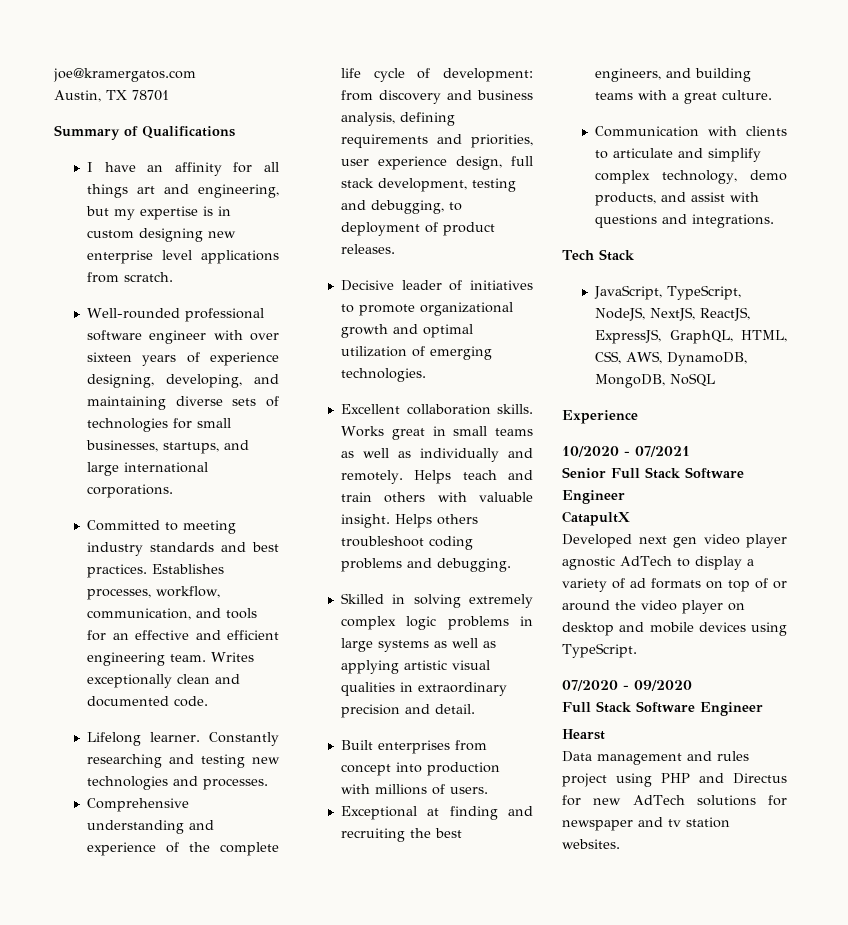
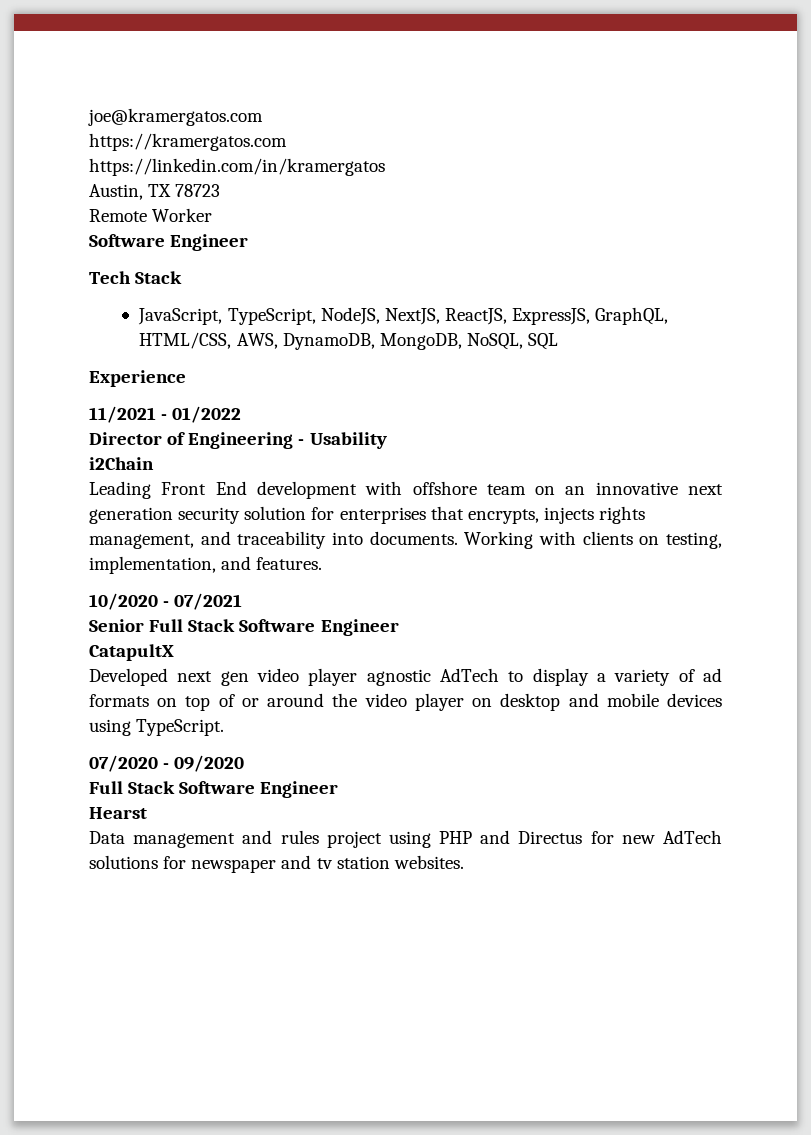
+ https://kramergatos.com
+ https://linkedin.com/in/kramergatos
- Austin, TX 78701
- Summary of Qualifications
- I have an affinity for all things art and engineering, but my expertise is in custom designing new enterprise level applications from scratch.
- Well-rounded professional software engineer with over sixteen years of experience designing, developing, and maintaining diverse sets of technologies for small businesses, startups, and large international corporations.
- Committed to meeting industry standards and best practices. Establishes processes, workflow, communication, and tools for an effective and efficient engineering team. Writes exceptionally clean and documented code.
- Lifelong learner. Constantly researching and testing new technologies and processes.
- Comprehensive understanding and experience of the complete life cycle of development: from discovery and business analysis, defining requirements and priorities, user experience design, full stack development, testing and debugging, to deployment of product releases.
- Decisive leader of initiatives to promote organizational growth and optimal utilization of emerging technologies.
- Excellent collaboration skills. Works great in small teams as well as individually and remotely. Helps teach and train others with valuable insight. Helps others troubleshoot coding problems and debugging.
- Skilled in solving extremely complex logic problems in large systems as well as applying artistic visual qualities in extraordinary precision and detail.
- Built enterprises from concept into production with millions of users.
- Exceptional at finding and recruiting the best engineers, and building teams with a great culture.
- Communication with clients to articulate and simplify complex technology, demo products, and assist with questions and integrations.
+ Austin, TX 78723
+ Remote Worker
+ Software Engineer
- JavaScript, TypeScript, NodeJS, NextJS, ReactJS, ExpressJS, GraphQL, HTML, CSS, AWS, DynamoDB, MongoDB, NoSQL
+ JavaScript, TypeScript, NodeJS, NextJS, ReactJS, ExpressJS, GraphQL, HTML/CSS, AWS, DynamoDB, MongoDB, NoSQL, SQL
+ 11/2021 - 01/2022
+ Director of Engineering - Usability
+ i2Chain
+ Leading Front End development with offshore team on an innovative next generation security solution for enterprises that encrypts, injects rights management, and traceability into documents. Working with clients on testing, implementation, and features.

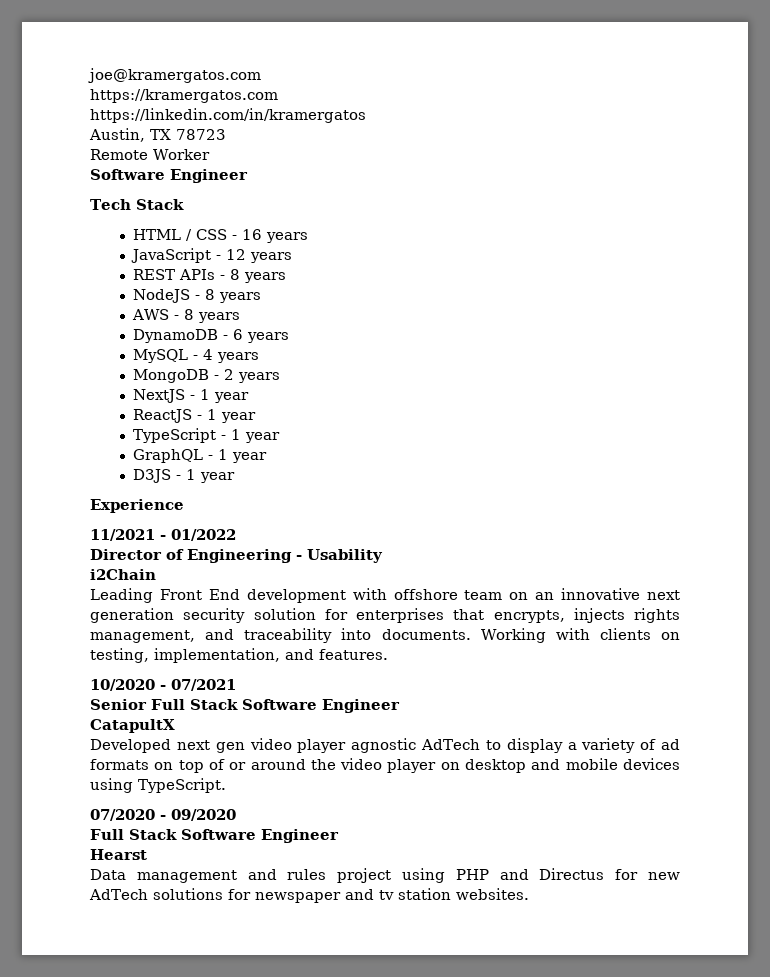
- JavaScript, TypeScript, NodeJS, NextJS, ReactJS, ExpressJS, GraphQL, HTML/CSS, AWS, DynamoDB, MongoDB, NoSQL, SQL
+ HTML / CSS - 16 years
+ JavaScript - 12 years
+ REST APIs - 8 years
+ NodeJS - 8 years
+ AWS - 8 years
+ DynamoDB - 6 years
+ MySQL - 4 years
+ MongoDB - 2 years
+ NextJS - 1 year
+ ReactJS - 1 year
+ TypeScript - 1 year
+ GraphQL - 1 year
+ D3JS - 1 year

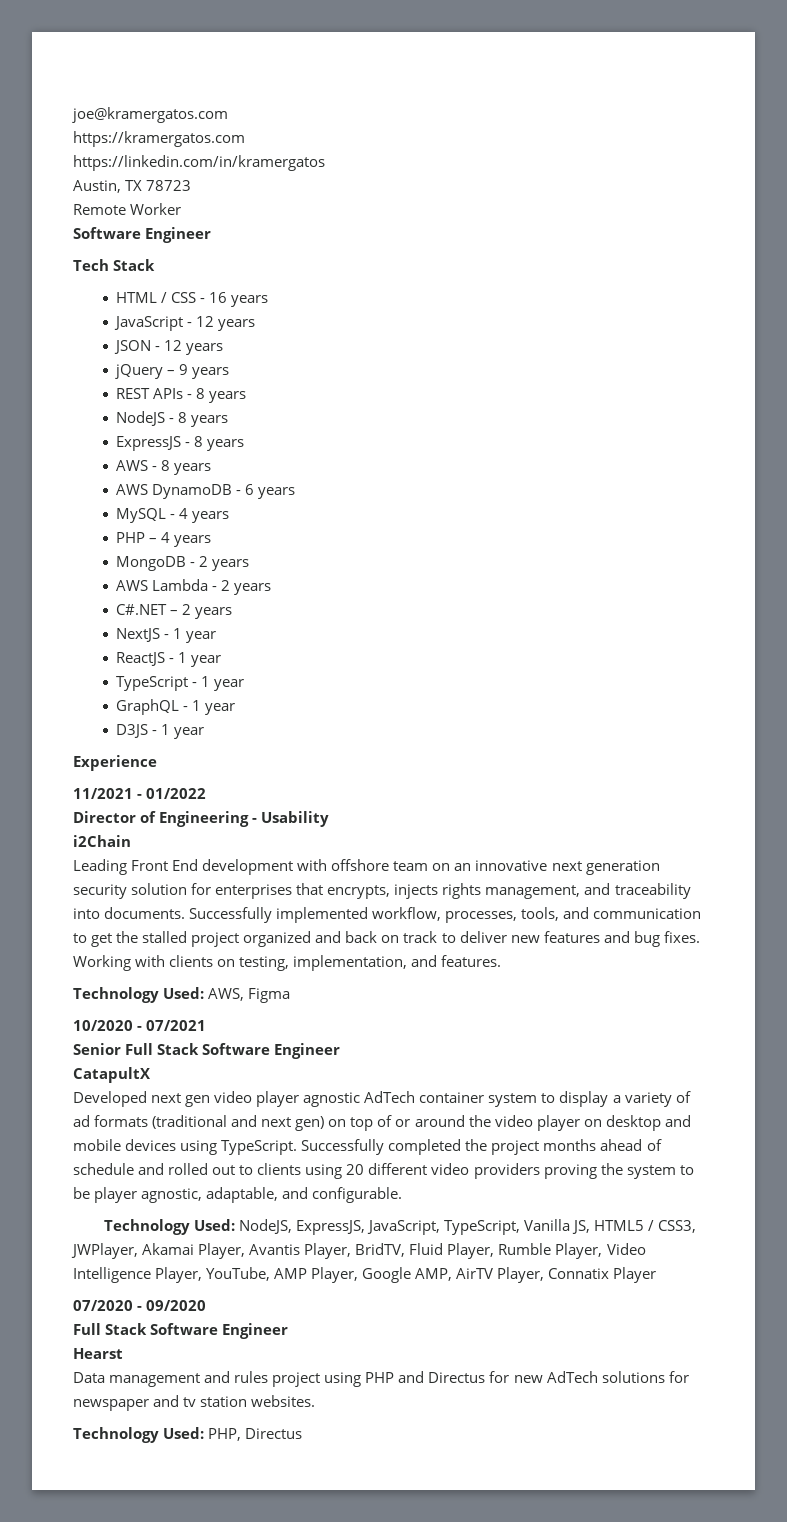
+ JSON - 12 years
+ jQuery – 9 years
+ ExpressJS - 8 years
- DynamoDB - 6 years
+ AWS DynamoDB - 6 years
+ PHP – 4 years
+ AWS Lambda - 2 years
+ C#.NET – 2 years
+ Successfully implemented workflow, processes, tools, and communication to get the stalled project organized and back on track to deliver new features and bug fixes.
+ Technology Used: AWS, Figma
- Developed next gen video player agnostic AdTech to display a variety of ad formats on top of or around the video player on desktop and mobile devices using TypeScript.
+ Developed next gen video player agnostic AdTech container system to display a variety of ad formats (traditional and next gen) on top of or around the video player on desktop and mobile devices using TypeScript. Successfully completed the project months ahead of schedule and rolled out to clients using 20 different video providers proving the system to be player agnostic, adaptable, and configurable.
+ Technology Used: NodeJS, ExpressJS, JavaScript, TypeScript, Vanilla JS, HTML5 / CSS3, JWPlayer, Akamai Player, Avantis Player, BridTV, Fluid Player, Rumble Player, Video Intelligence Player, YouTube, AMP Player, Google AMP, AirTV Player, Connatix Player
+ Technology Used: PHP, Directus

